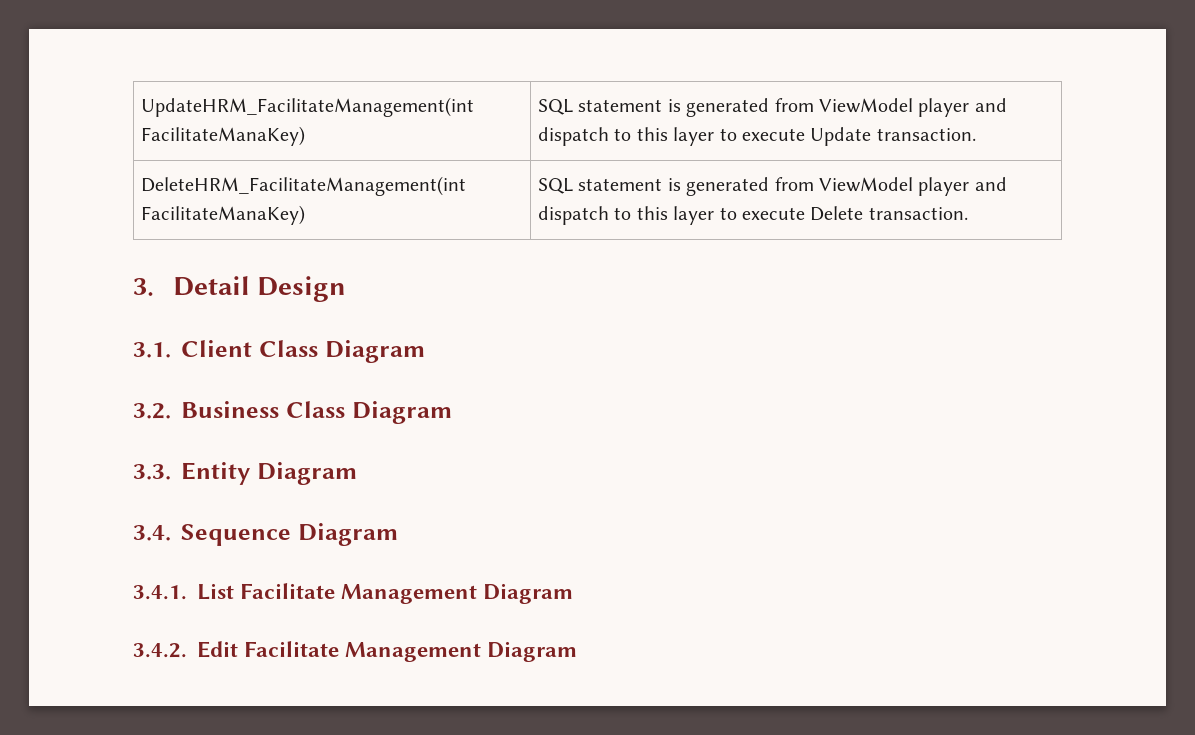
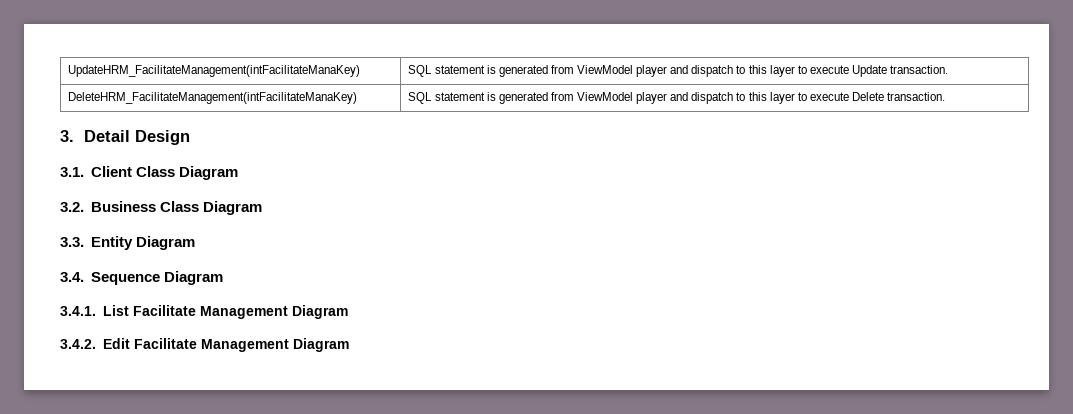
- UpdateHRM_FacilitateManagement(int FacilitateManaKey) | SQL statement is generated from ViewModel player and dispatch to this layer to execute Update transaction.
+ UpdateHRM_FacilitateManagement(intFacilitateManaKey) | SQL statement is generated from ViewModel player and dispatch to this layer to execute Update transaction.
- DeleteHRM_FacilitateManagement(int FacilitateManaKey) | SQL statement is generated from ViewModel player and dispatch to this layer to execute Delete transaction.
+ DeleteHRM_FacilitateManagement(intFacilitateManaKey) | SQL statement is generated from ViewModel player and dispatch to this layer to execute Delete transaction.

